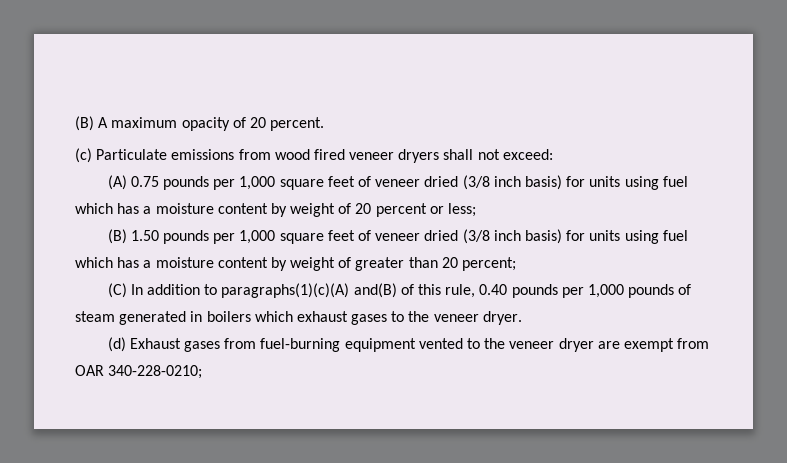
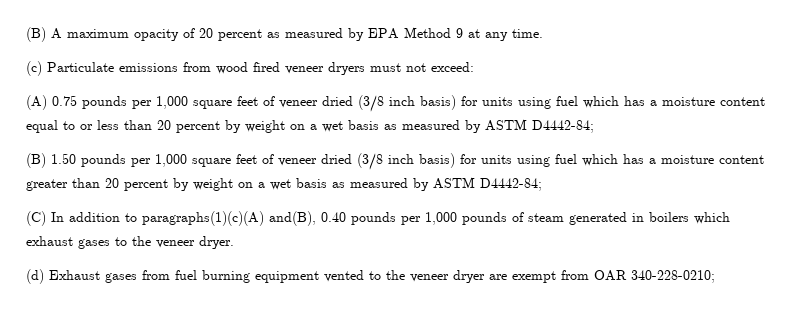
- (B) A maximum opacity of 20 percent.
+ (B) A maximum opacity of 20 percent as measured by EPA Method 9 at any time.
- (c) Particulate emissions from wood fired veneer dryers shall not exceed:
+ (c) Particulate emissions from wood fired veneer dryers must not exceed:
- (A) 0.75 pounds per 1,000 square feet of veneer dried (3/8 inch basis) for units using fuel which has a moisture content by weight of 20 percent or less;
+ (A) 0.75 pounds per 1,000 square feet of veneer dried (3/8 inch basis) for units using fuel which has a moisture content equal to or less than 20 percent by weight on a wet basis as measured by ASTM D4442-84;
- (B) 1.50 pounds per 1,000 square feet of veneer dried (3/8 inch basis) for units using fuel which has a moisture content by weight of greater than 20 percent;
+ (B) 1.50 pounds per 1,000 square feet of veneer dried (3/8 inch basis) for units using fuel which has a moisture content greater than 20 percent by weight on a wet basis as measured by ASTM D4442-84;
- (C) In addition to paragraphs(1)(c)(A) and(B) of this rule, 0.40 pounds per 1,000 pounds of steam generated in boilers which exhaust gases to the veneer dryer.
+ (C) In addition to paragraphs(1)(c)(A) and(B), 0.40 pounds per 1,000 pounds of steam generated in boilers which exhaust gases to the veneer dryer.
- (d) Exhaust gases from fuel-burning equipment vented to the veneer dryer are exempt from OAR 340-228-0210;
+ (d) Exhaust gases from fuel burning equipment vented to the veneer dryer are exempt from OAR 340-228-0210;

